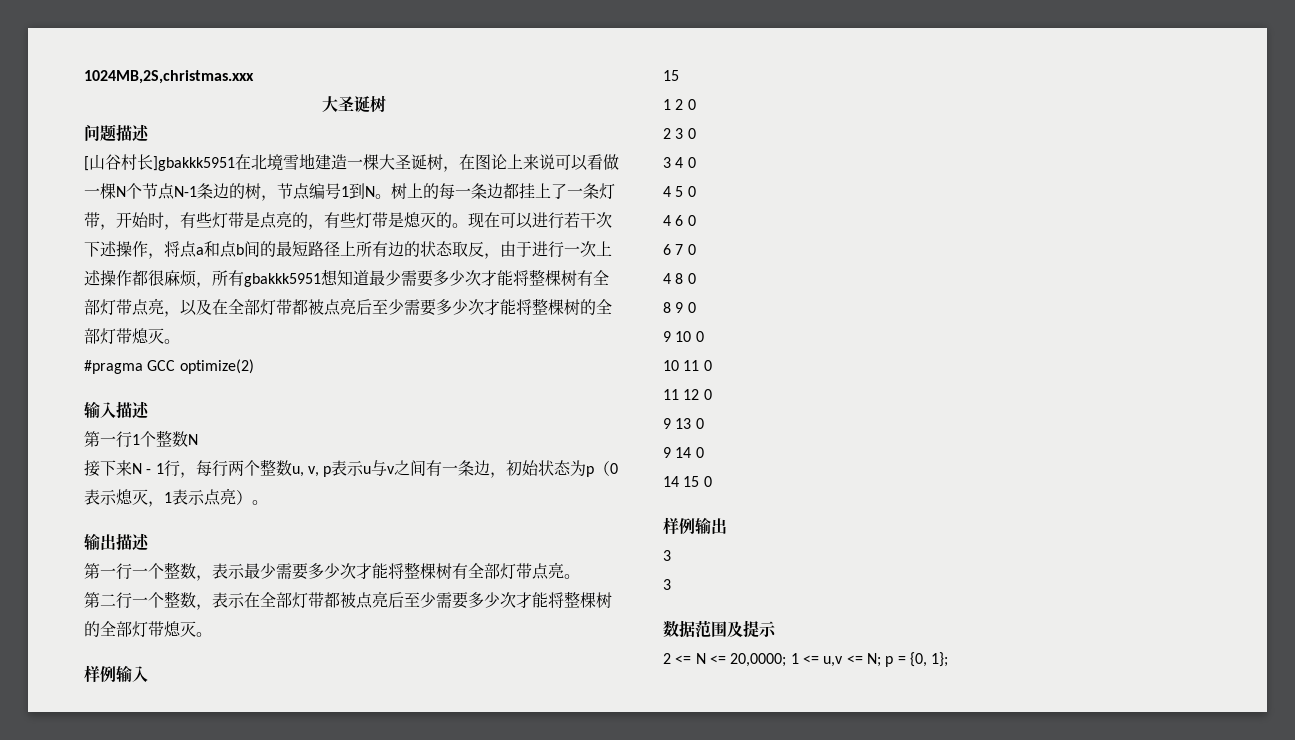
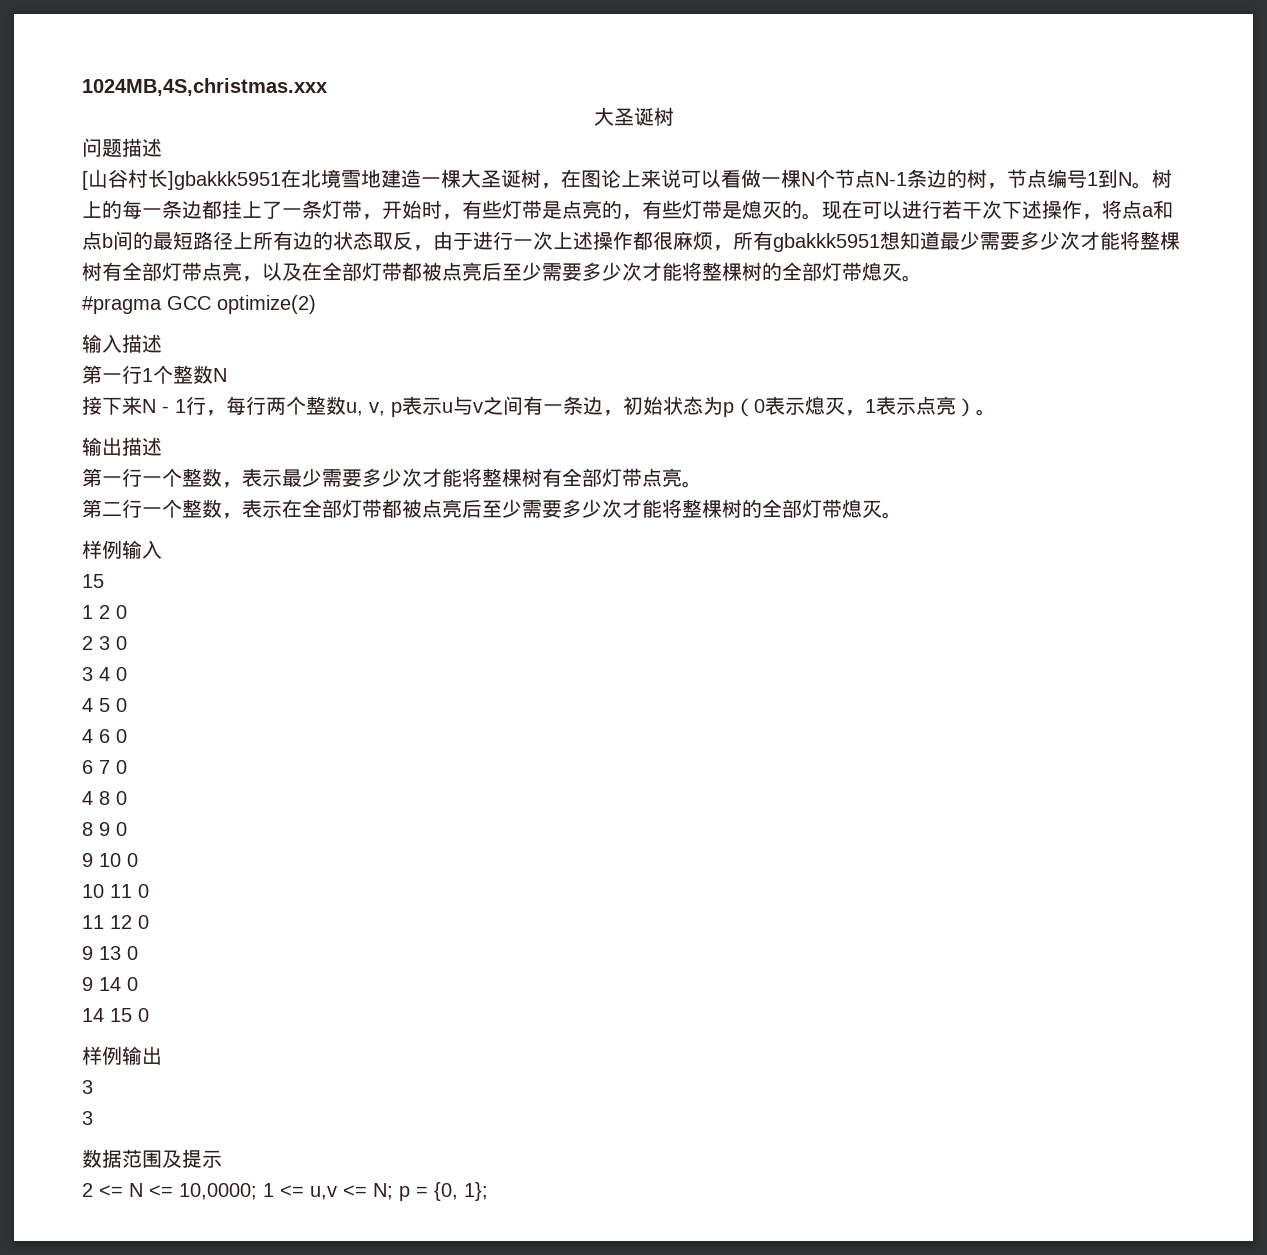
- 1024MB,2S,christmas.xxx
+ 1024MB,4S,christmas.xxx
- 2 <= N <= 20,0000; 1 <= u,v <= N; p = {0, 1};
+ 2 <= N <= 10,0000; 1 <= u,v <= N; p = {0, 1};

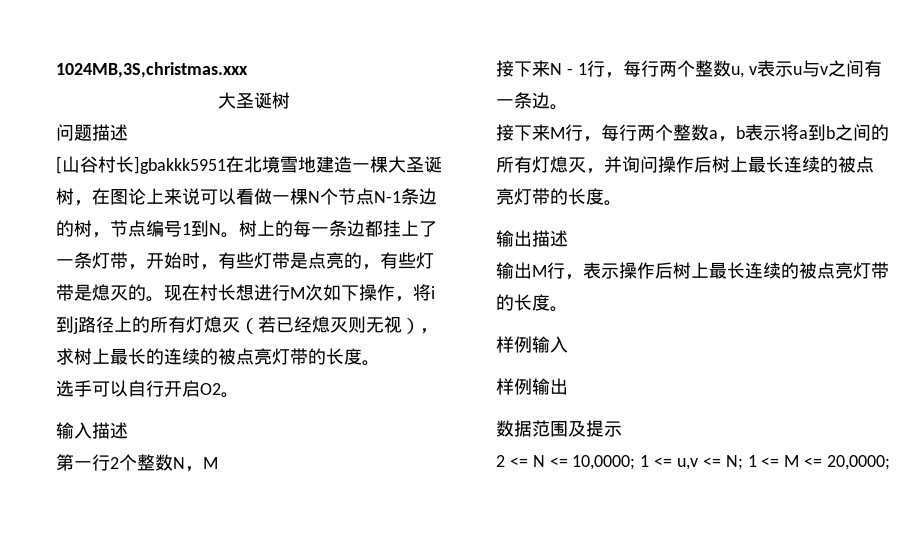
- 1024MB,4S,christmas.xxx
+ 1024MB,3S,christmas.xxx
- 现在可以进行若干次下述操作，将点a和点b间的最短路径上所有边的状态取反，由于进行一次上述操作都很麻烦，所有gbakkk5951想知道最少需要多少次才能将整棵树有全部灯带点亮，以及在全部灯带都被点亮后至少需要多少次才能将整棵树的全部灯带熄灭。
- #pragma GCC optimize(2)
+ 现在村长想进行M次如下操作，将i到j路径上的所有灯熄灭（若已经熄灭则无视），求树上最长的连续的被点亮灯带的长度。
+ 选手可以自行开启O2。
- 第一行1个整数N
+ 第一行2个整数N，M
- 接下来N - 1行，每行两个整数u, v, p表示u与v之间有一条边，初始状态为p（0表示熄灭，1表示点亮）。
+ 接下来N - 1行，每行两个整数u, v表示u与v之间有一条边。
+ 接下来M行，每行两个整数a，b表示将a到b之间的所有灯熄灭，并询问操作后树上最长连续的被点亮灯带的长度。
  输出描述
- 第一行一个整数，表示最少需要多少次才能将整棵树有全部灯带点亮。
- 第二行一个整数，表示在全部灯带都被点亮后至少需要多少次才能将整棵树的全部灯带熄灭。
+ 输出M行，表示操作后树上最长连续的被点亮灯带的长度。
  样例输入
- 15
- 1 2 0
- 2 3 0
- 3 4 0
- 4 5 0
- 4 6 0
- 6 7 0
- 4 8 0
- 8 9 0
- 9 10 0
- 10 11 0
- 11 12 0
- 9 13 0
- 9 14 0
- 14 15 0
  样例输出
- 3
- 3
- 2 <= N <= 10,0000; 1 <= u,v <= N; p = {0, 1};
+ 2 <= N <= 10,0000; 1 <= u,v <= N; 1 <= M <= 20,0000;

